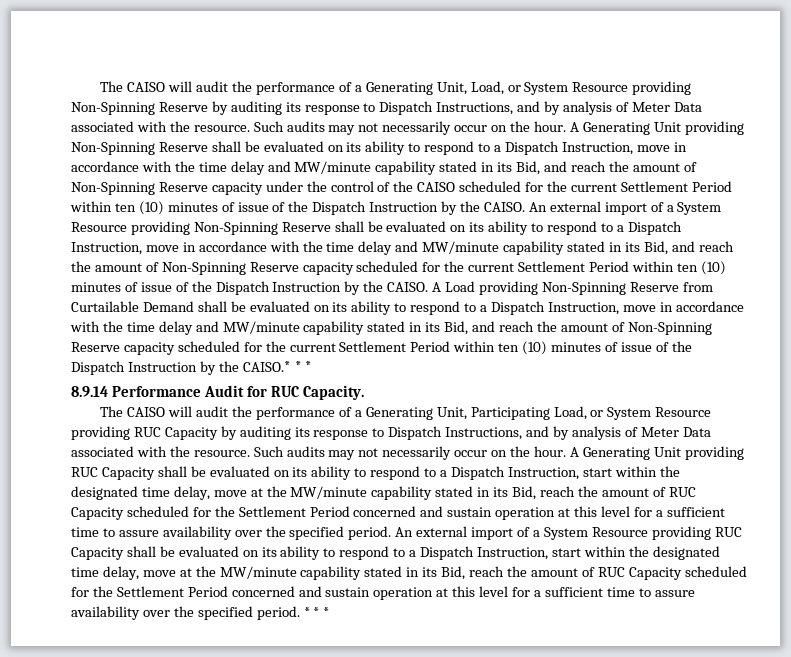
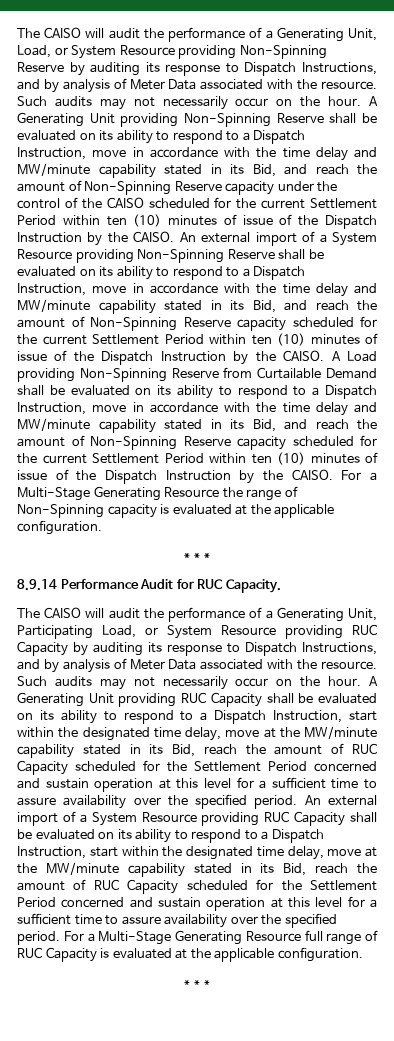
- A Load providing Non-Spinning Reserve from Curtailable Demand shall be evaluated on its ability to respond to a Dispatch Instruction, move in accordance with the time delay and MW/minute capability stated in its Bid, and reach the amount of Non-Spinning Reserve capacity scheduled for the current Settlement Period within ten (10) minutes of issue of the Dispatch Instruction by the CAISO.* * *
+ A Load providing Non-Spinning Reserve from Curtailable Demand shall be evaluated on its ability to respond to a Dispatch Instruction, move in accordance with the time delay and MW/minute capability stated in its Bid, and reach the amount of Non-Spinning Reserve capacity scheduled for the current Settlement Period within ten (10) minutes of issue of the Dispatch Instruction by the CAISO. For a Multi-Stage Generating Resource the range of Non-Spinning capacity is evaluated at the applicable configuration.
+ * * *
- An external import of a System Resource providing RUC Capacity shall be evaluated on its ability to respond to a Dispatch Instruction, start within the designated time delay, move at the MW/minute capability stated in its Bid, reach the amount of RUC Capacity scheduled for the Settlement Period concerned and sustain operation at this level for a sufficient time to assure availability over the specified period. * * *
+ An external import of a System Resource providing RUC Capacity shall be evaluated on its ability to respond to a Dispatch Instruction, start within the designated time delay, move at the MW/minute capability stated in its Bid, reach the amount of RUC Capacity scheduled for the Settlement Period concerned and sustain operation at this level for a sufficient time to assure availability over the specified period. For a Multi-Stage Generating Resource full range of RUC Capacity is evaluated at the applicable configuration.
+ * * *

